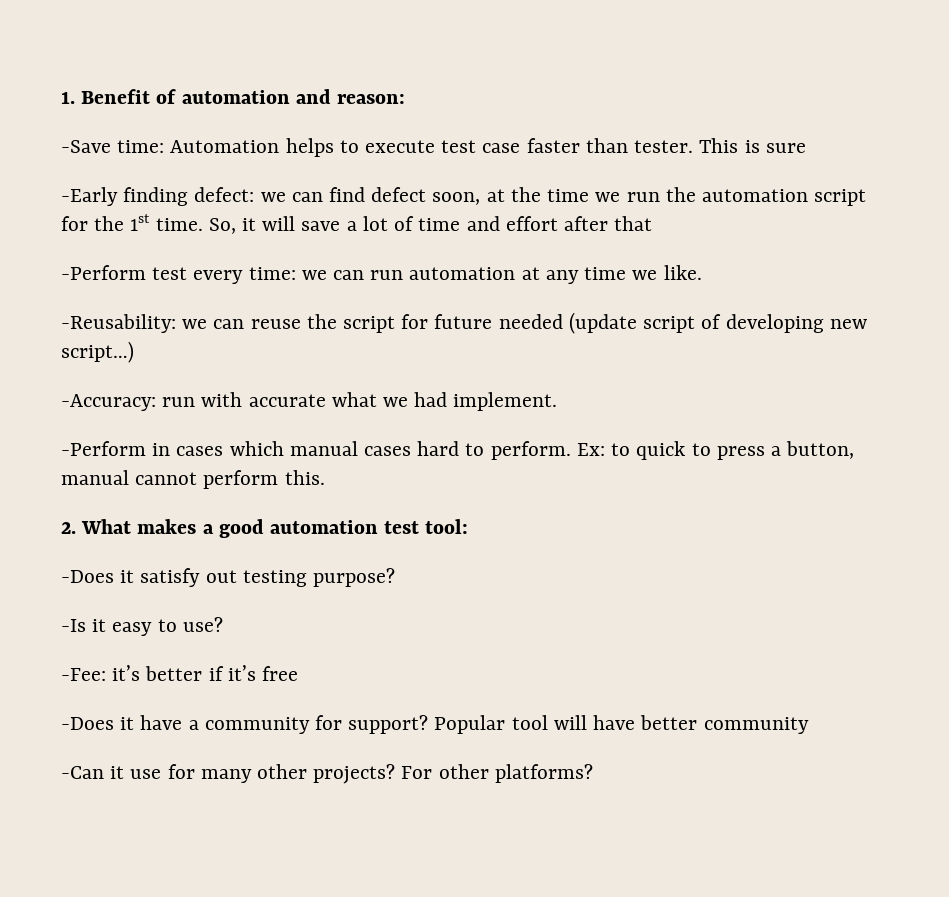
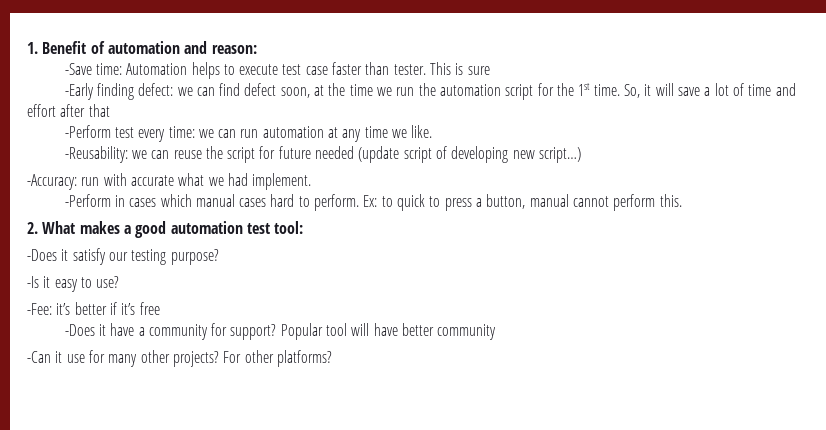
- -Does it satisfy out testing purpose?
+ -Does it satisfy our testing purpose?

